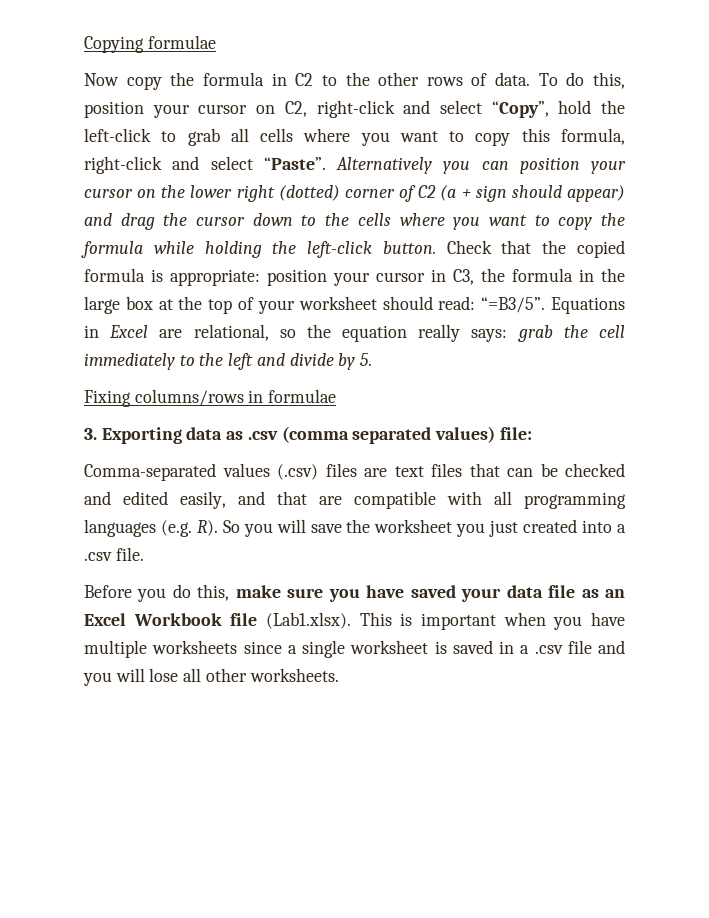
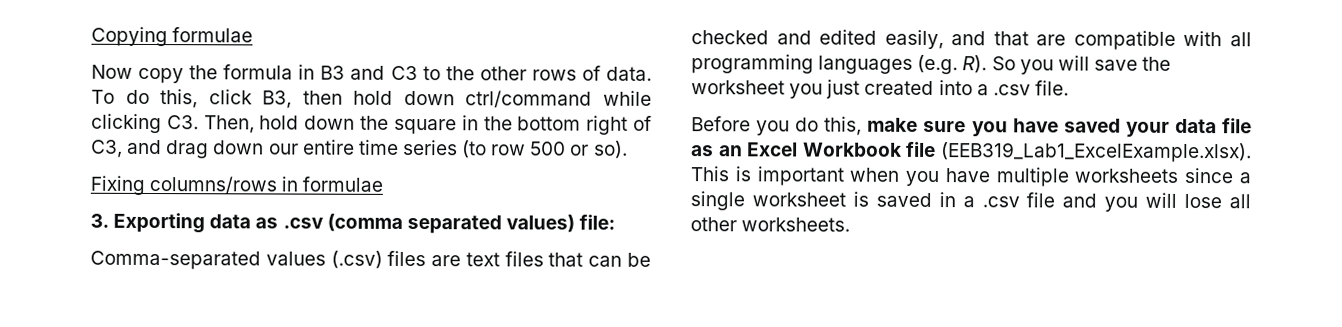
- Now copy the formula in C2 to the other rows of data.
+ Now copy the formula in B3 and C3 to the other rows of data.
- To do this, position your cursor on C2, right-click and select “Copy”, hold the left-click to grab all cells where you want to copy this formula, right-click and select “Paste”. Alternatively you can position your cursor on the lower right (dotted) corner of C2 (a + sign should appear) and drag the cursor down to the cells where you want to copy the formula while holding the left-click button. Check that the copied formula is appropriate: position your cursor in C3, the formula in the large box at the top of your worksheet should read: “=B3/5”. Equations in Excel are relational, so the equation really says: grab the cell immediately to the left and divide by 5.
+ To do this, click B3, then hold down ctrl/command while clicking C3. Then, hold down the square in the bottom right of C3, and drag down our entire time series (to row 500 or so).
- Before you do this, make sure you have saved your data file as an Excel Workbook file (Lab1.xlsx). This is important when you have multiple worksheets since a single worksheet is saved in a .csv file and you will lose all other worksheets.
+ Before you do this, make sure you have saved your data file as an Excel Workbook file (EEB319_Lab1_ExcelExample.xlsx). This is important when you have multiple worksheets since a single worksheet is saved in a .csv file and you will lose all other worksheets.

